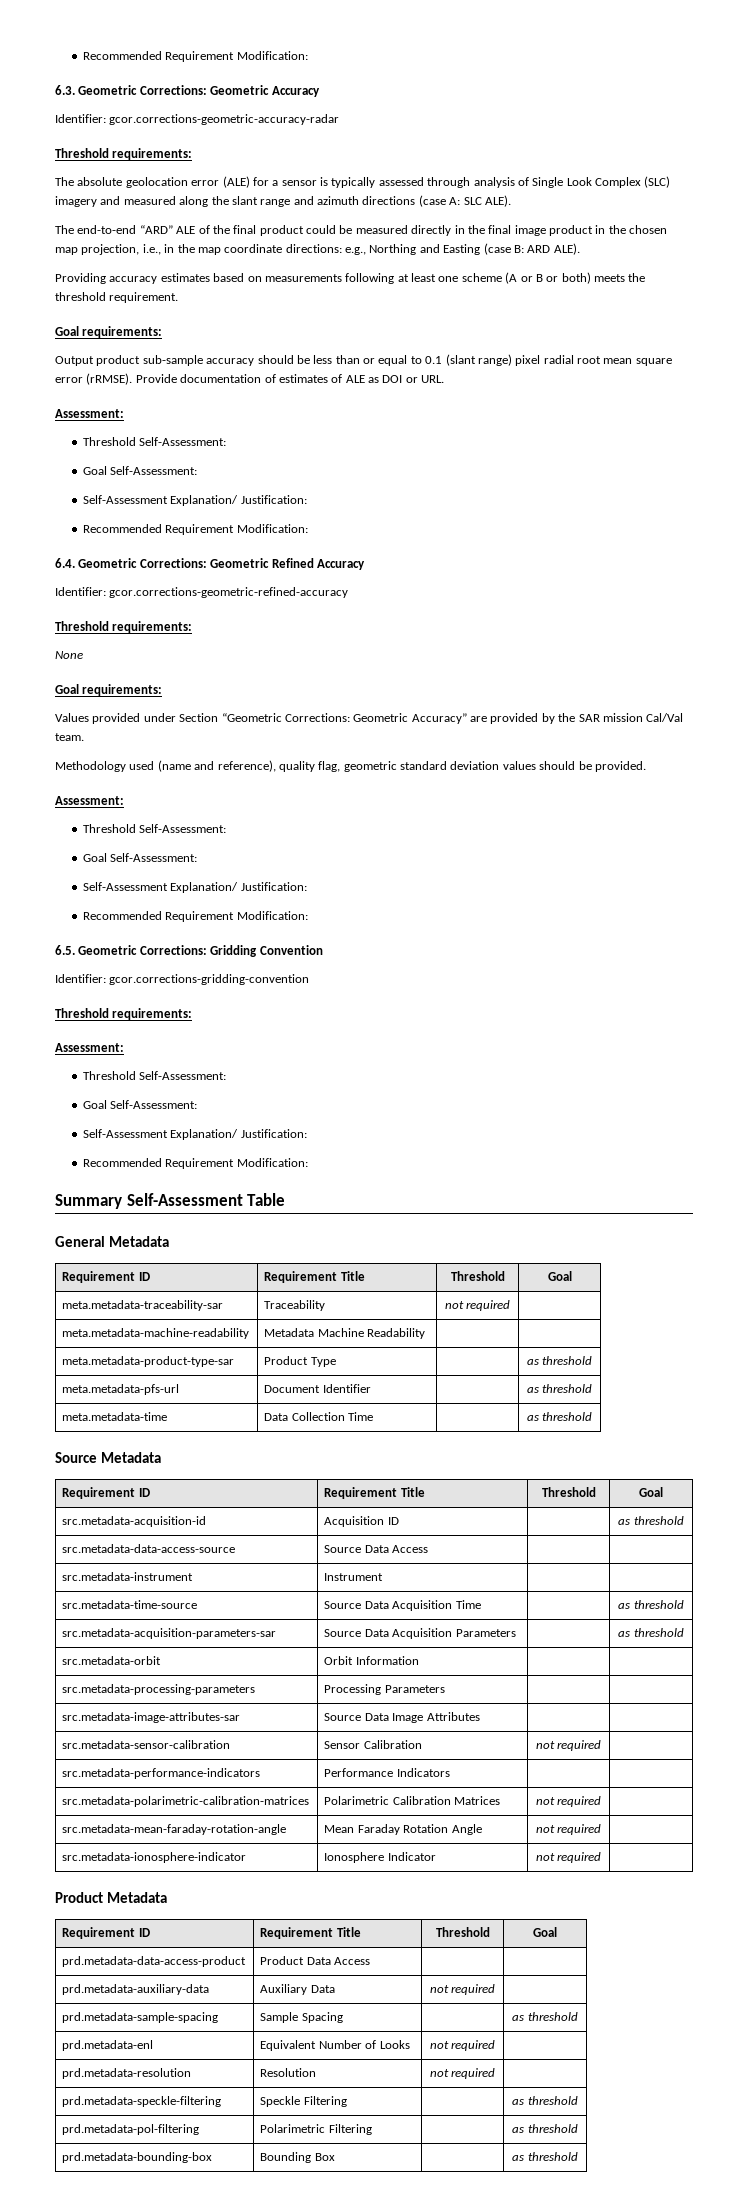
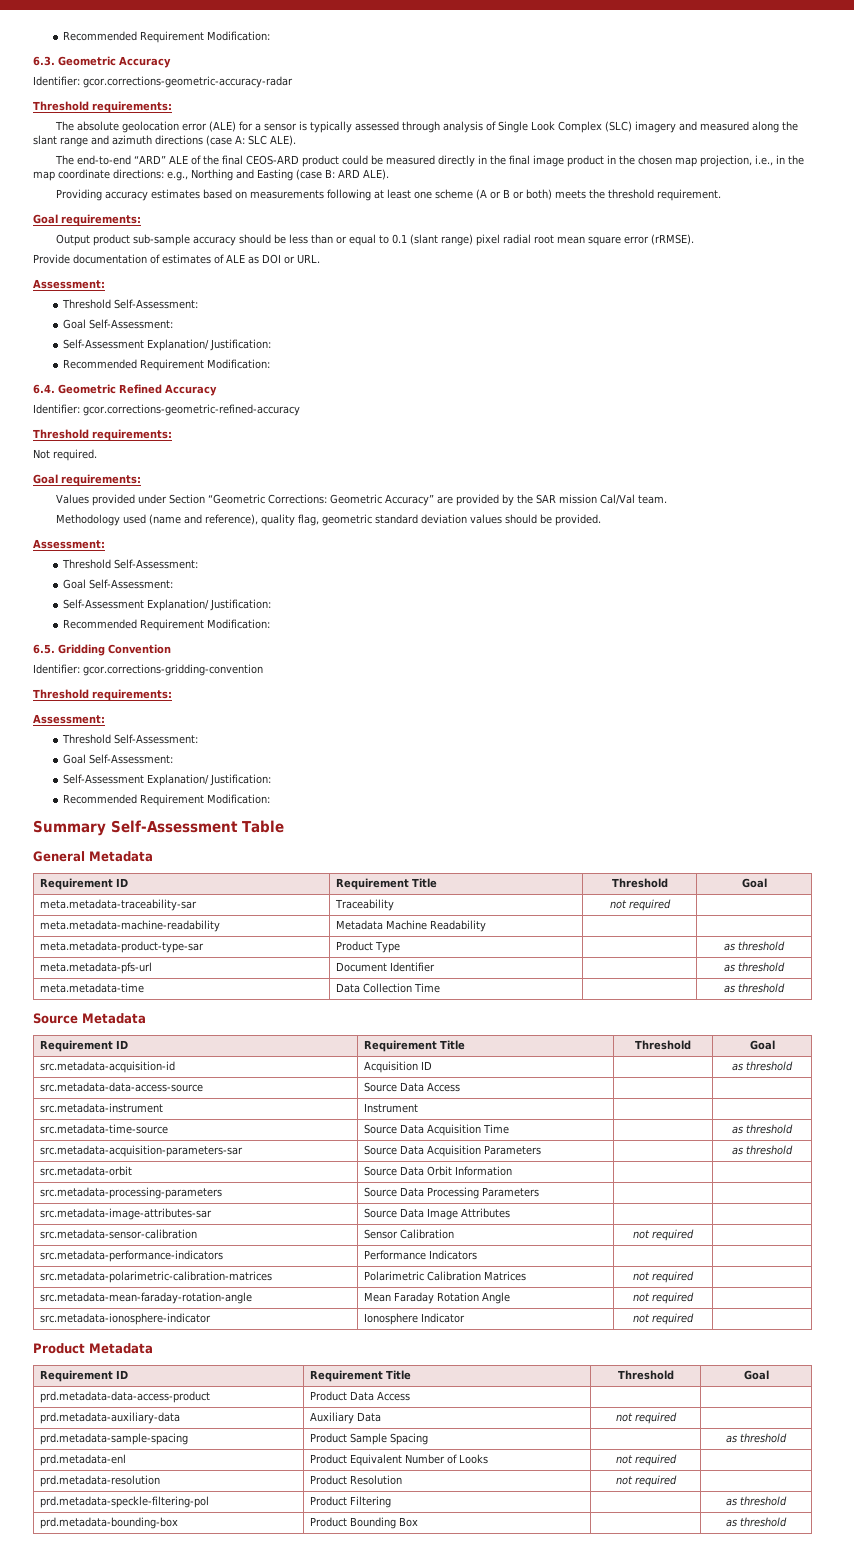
- 6.3. Geometric Corrections: Geometric Accuracy
+ 6.3. Geometric Accuracy
- The end-to-end “ARD” ALE of the final product could be measured directly in the final image product in the chosen map projection, i.e., in the map coordinate directions: e.g., Northing and Easting (case B: ARD ALE).
+ The end-to-end “ARD” ALE of the final CEOS-ARD product could be measured directly in the final image product in the chosen map projection, i.e., in the map coordinate directions: e.g., Northing and Easting (case B: ARD ALE).
- Output product sub-sample accuracy should be less than or equal to 0.1 (slant range) pixel radial root mean square error (rRMSE). Provide documentation of estimates of ALE as DOI or URL.
+ Output product sub-sample accuracy should be less than or equal to 0.1 (slant range) pixel radial root mean square error (rRMSE).
+ Provide documentation of estimates of ALE as DOI or URL.
- 6.4. Geometric Corrections: Geometric Refined Accuracy
+ 6.4. Geometric Refined Accuracy
- None
+ Not required.
- 6.5. Geometric Corrections: Gridding Convention
+ 6.5. Gridding Convention
- src.metadata-orbit | Orbit Information | |
+ src.metadata-orbit | Source Data Orbit Information | |
- src.metadata-processing-parameters | Processing Parameters | |
+ src.metadata-processing-parameters | Source Data Processing Parameters | |
- prd.metadata-sample-spacing | Sample Spacing | | as threshold
+ prd.metadata-sample-spacing | Product Sample Spacing | | as threshold
- prd.metadata-enl | Equivalent Number of Looks | not required |
+ prd.metadata-enl | Product Equivalent Number of Looks | not required |
- prd.metadata-resolution | Resolution | not required |
+ prd.metadata-resolution | Product Resolution | not required |
- prd.metadata-speckle-filtering | Speckle Filtering | | as threshold
- prd.metadata-pol-filtering | Polarimetric Filtering | | as threshold
+ prd.metadata-speckle-filtering-pol | Product Filtering | | as threshold
- prd.metadata-bounding-box | Bounding Box | | as threshold
+ prd.metadata-bounding-box | Product Bounding Box | | as threshold

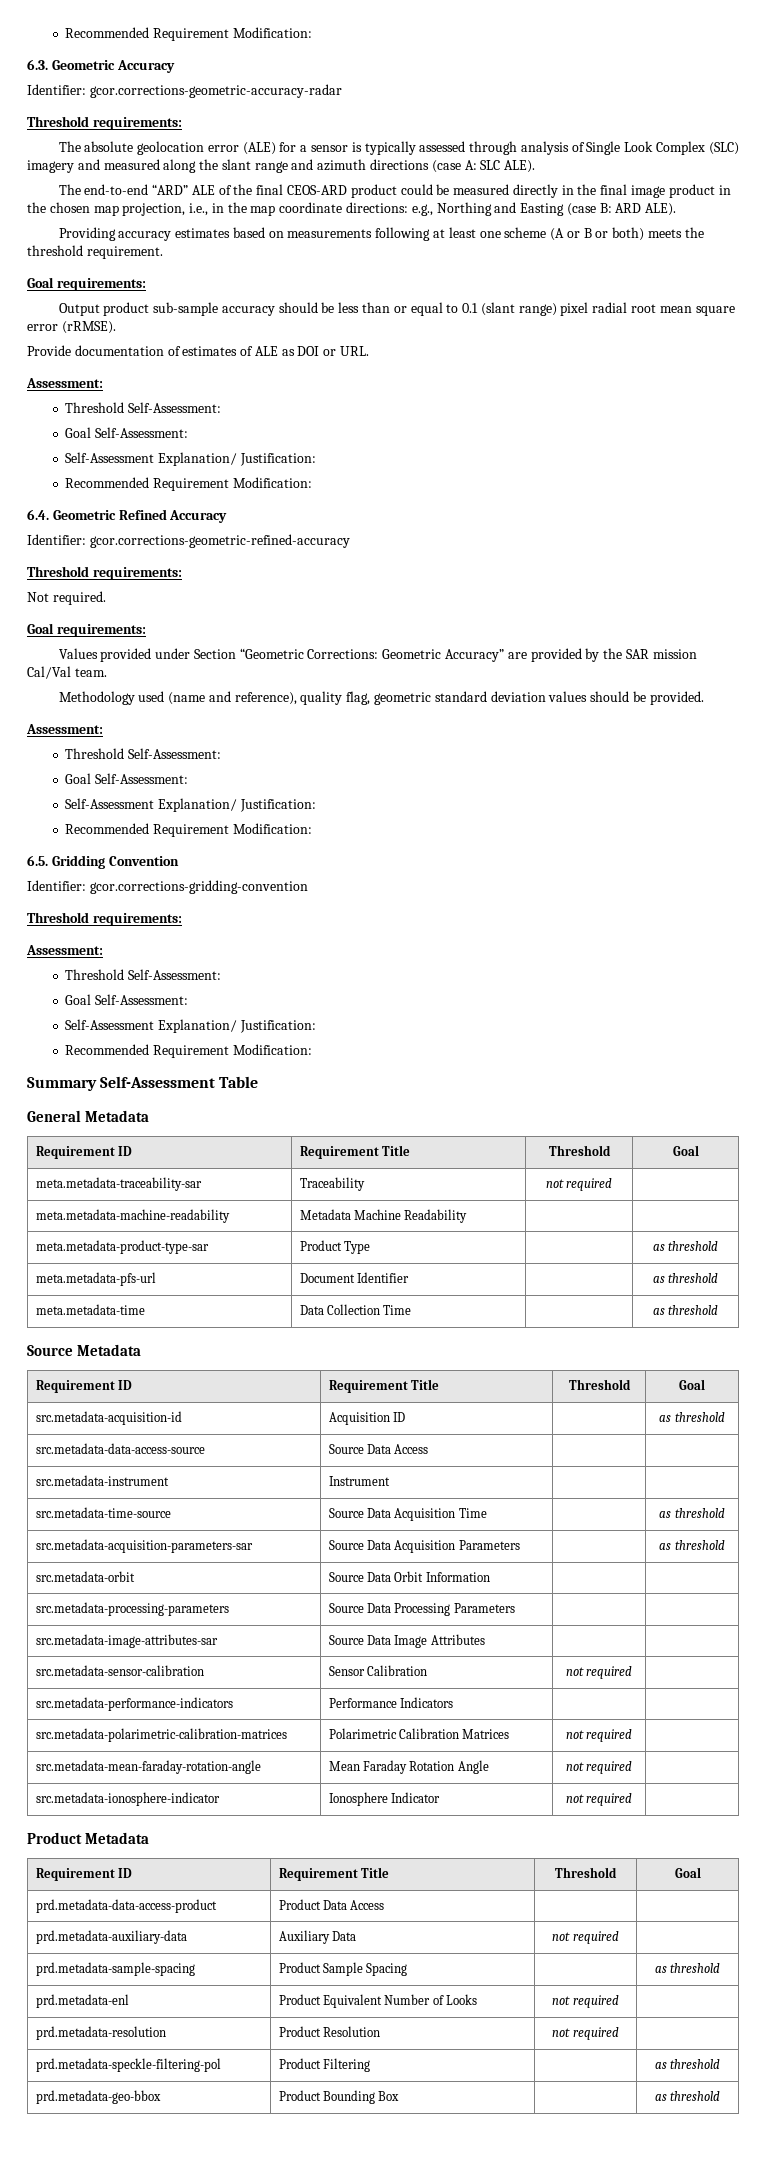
- prd.metadata-bounding-box | Product Bounding Box | | as threshold
+ prd.metadata-geo-bbox | Product Bounding Box | | as threshold

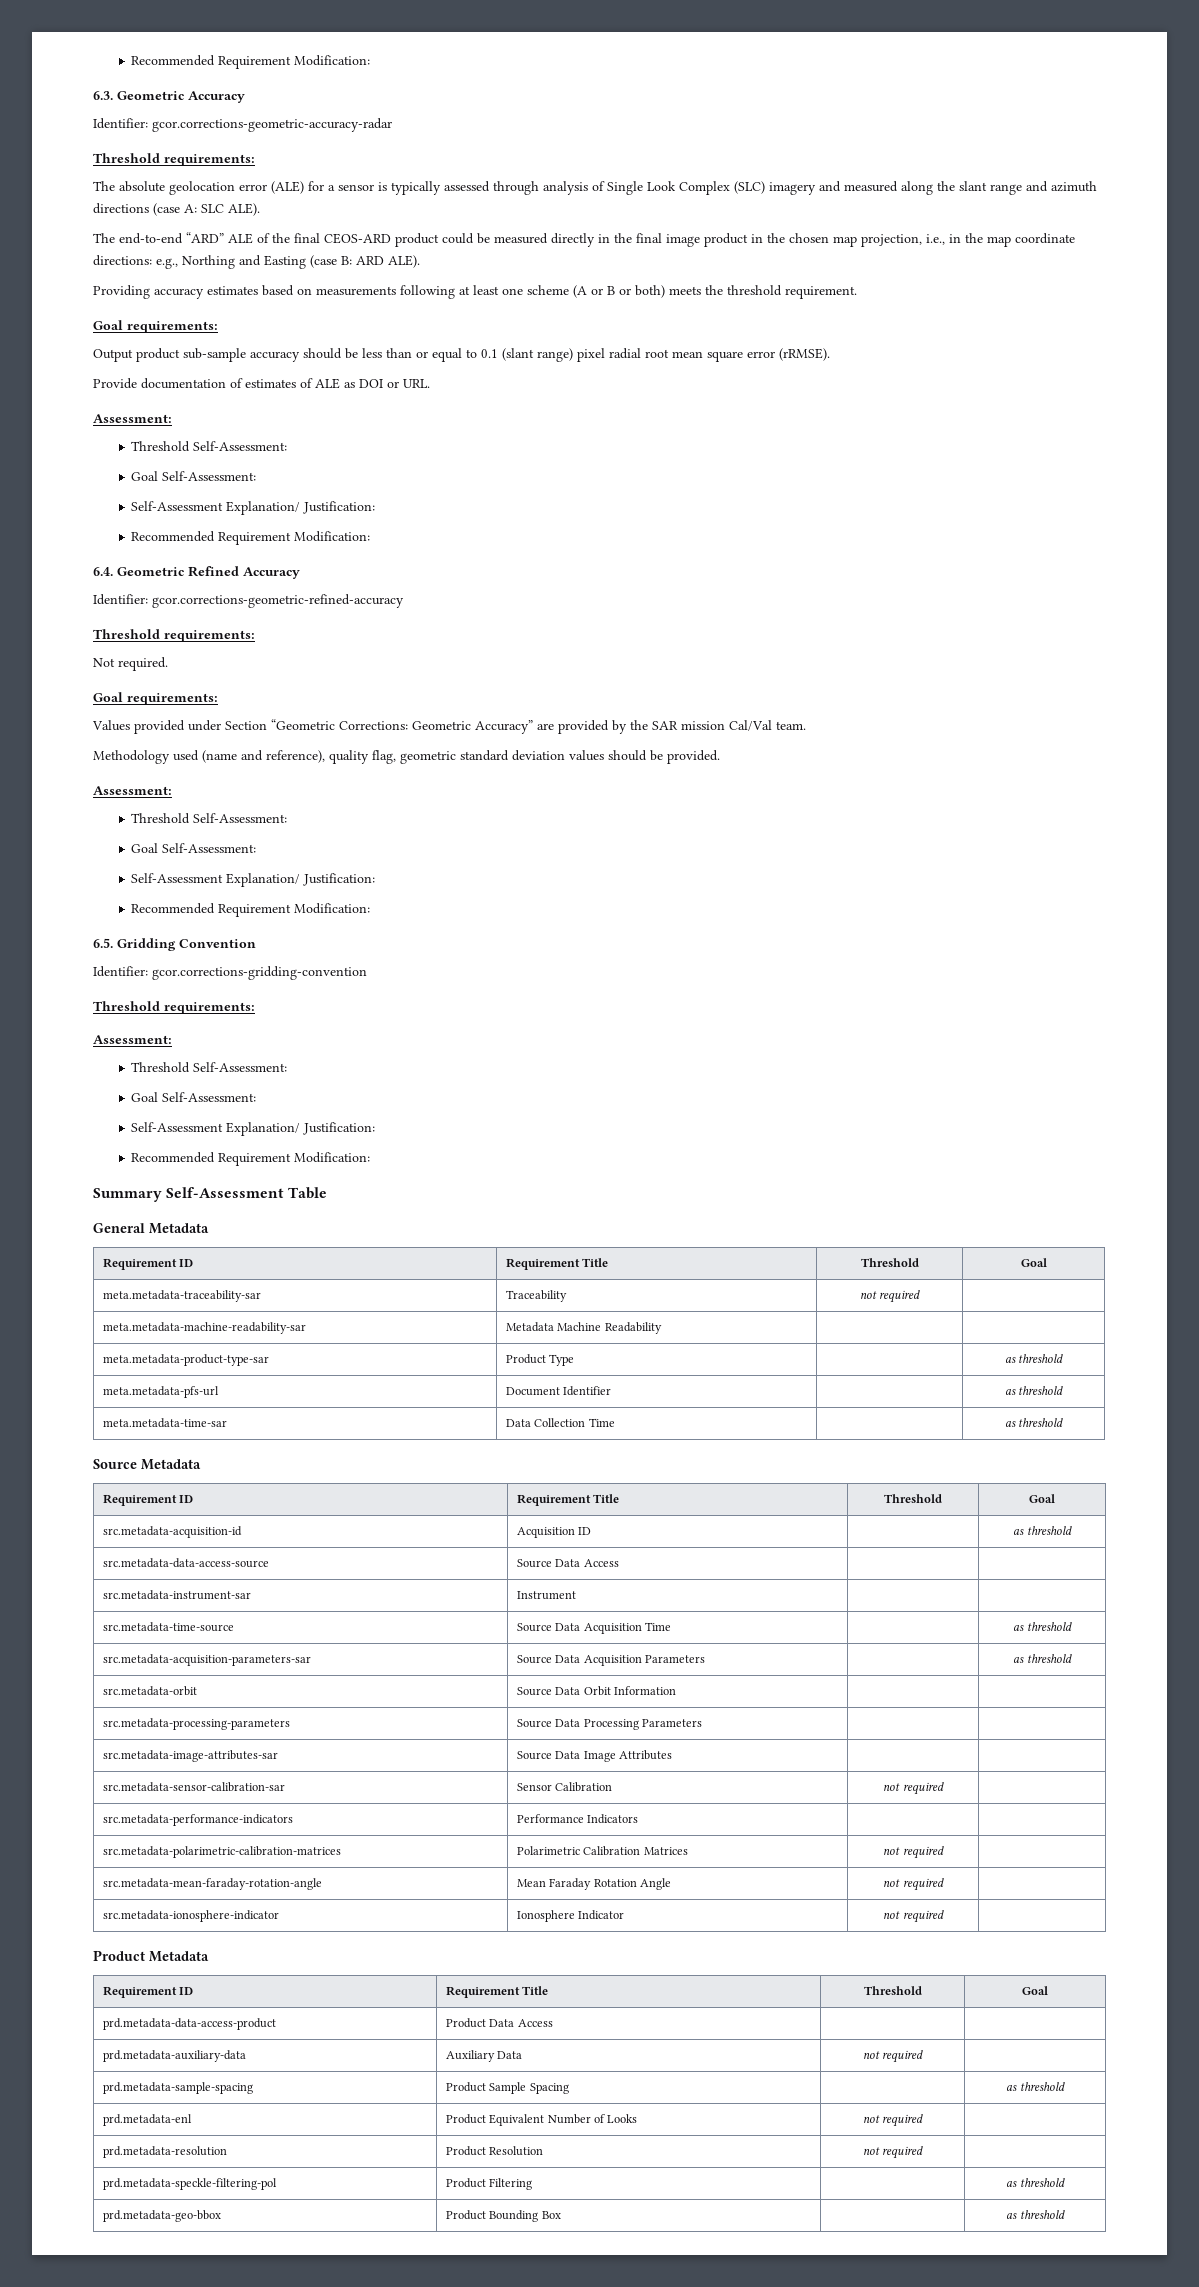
- meta.metadata-machine-readability | Metadata Machine Readability | |
+ meta.metadata-machine-readability-sar | Metadata Machine Readability | |
- meta.metadata-time | Data Collection Time | | as threshold
+ meta.metadata-time-sar | Data Collection Time | | as threshold
- src.metadata-instrument | Instrument | |
+ src.metadata-instrument-sar | Instrument | |
- src.metadata-sensor-calibration | Sensor Calibration | not required |
+ src.metadata-sensor-calibration-sar | Sensor Calibration | not required |

